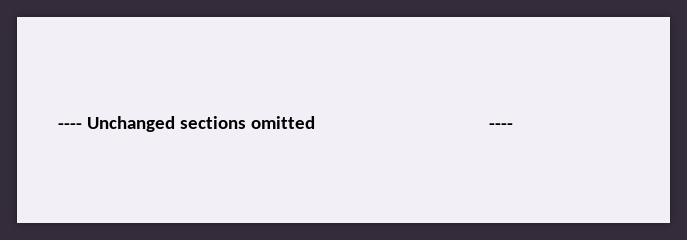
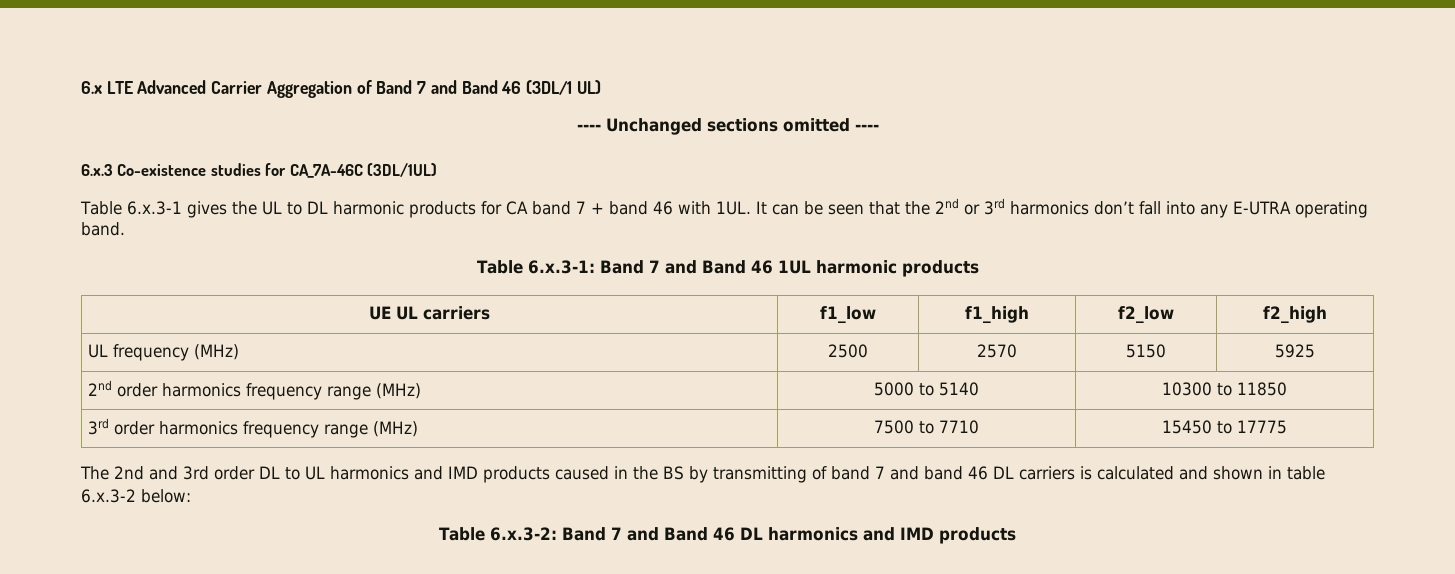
+ 6.x LTE Advanced Carrier Aggregation of Band 7 and Band 46 (3DL/1 UL)
+ 6.x.3 Co-existence studies for CA_7A-46C (3DL/1UL)
+ Table 6.x.3-1 gives the UL to DL harmonic products for CA band 7 + band 46 with 1UL. It can be seen that the 2nd or 3rd harmonics don’t fall into any E-UTRA operating band.
+ Table 6.x.3-1: Band 7 and Band 46 1UL harmonic products
+ UE UL carriers | f1_low | f1_high | f2_low | f2_high
+ UL frequency (MHz) | 2500 | 2570 | 5150 | 5925
+ 2nd order harmonics frequency range (MHz) | 5000 to 5140 | 10300 to 11850
+ 3rd order harmonics frequency range (MHz) | 7500 to 7710 | 15450 to 17775
+ The 2nd and 3rd order DL to UL harmonics and IMD products caused in the BS by transmitting of band 7 and band 46 DL carriers is calculated and shown in table 6.x.3-2 below:
+ Table 6.x.3-2: Band 7 and Band 46 DL harmonics and IMD products

